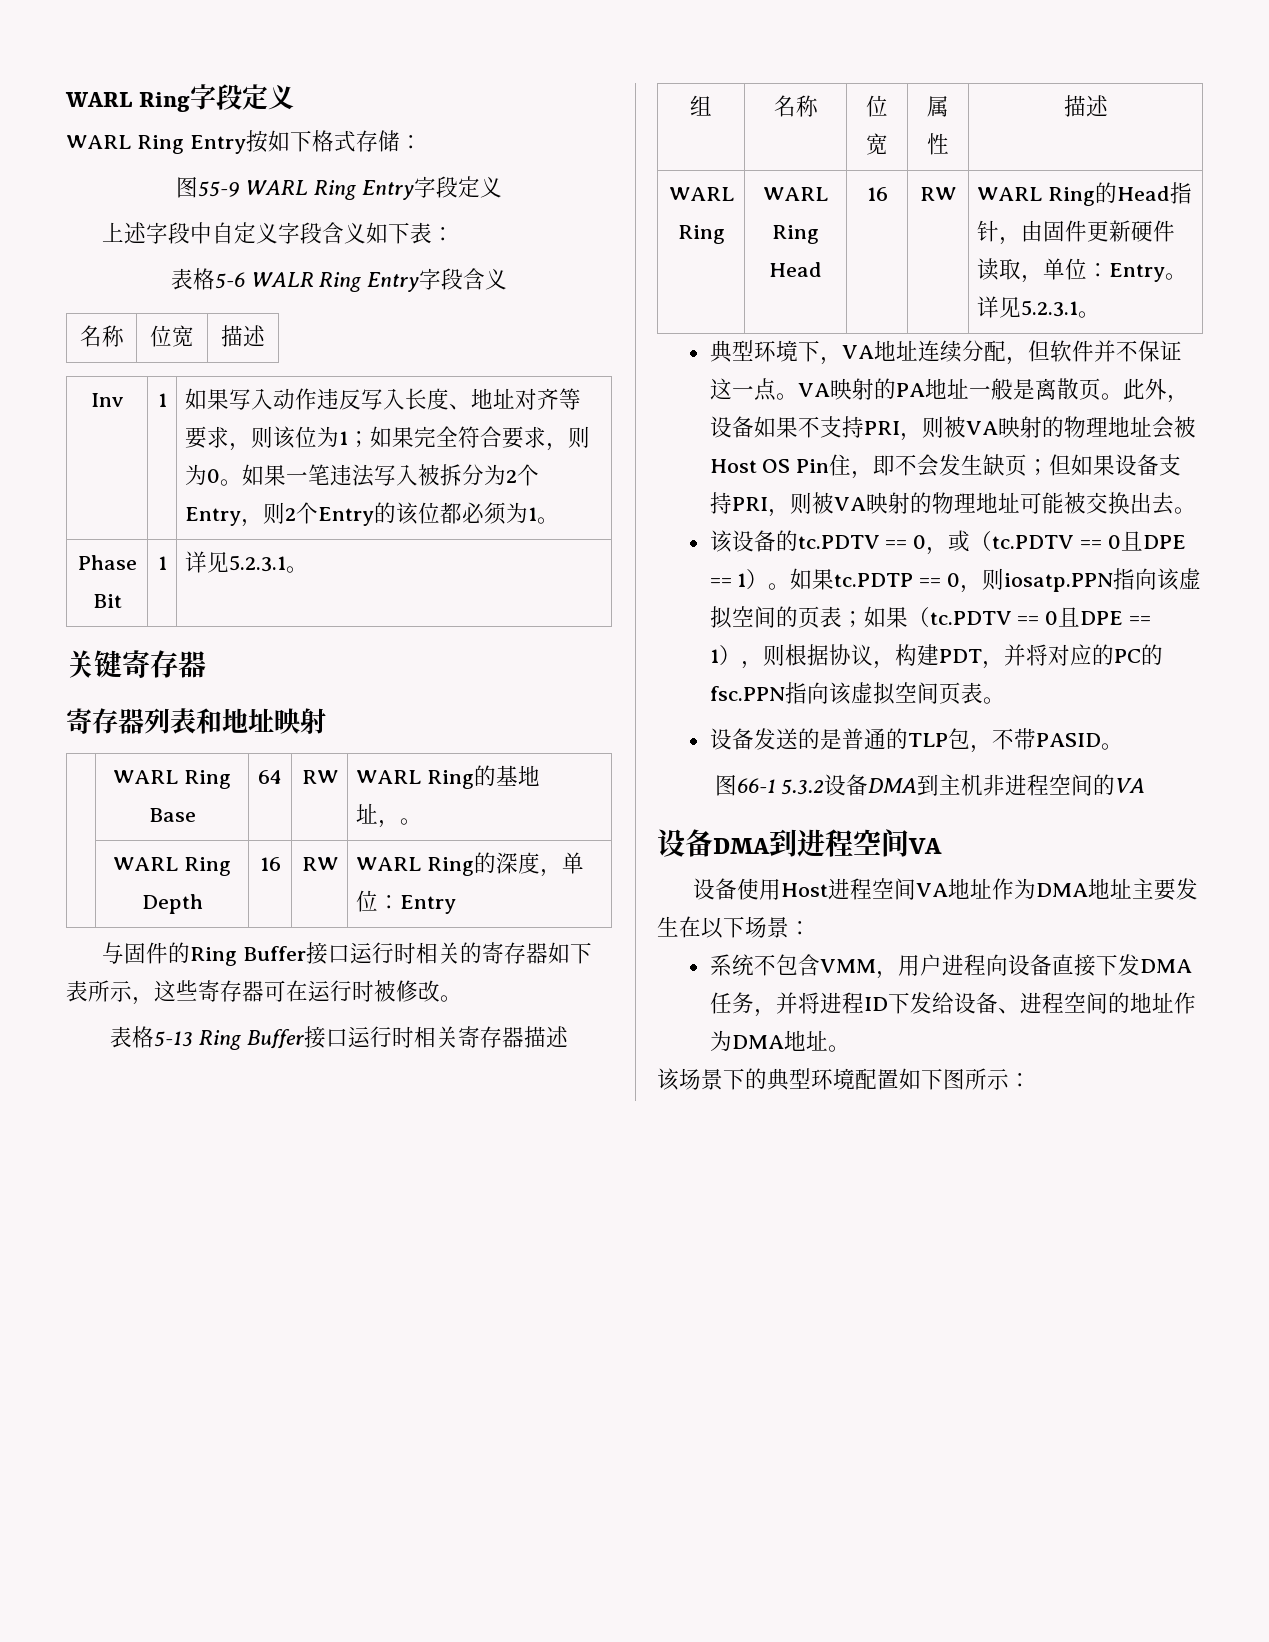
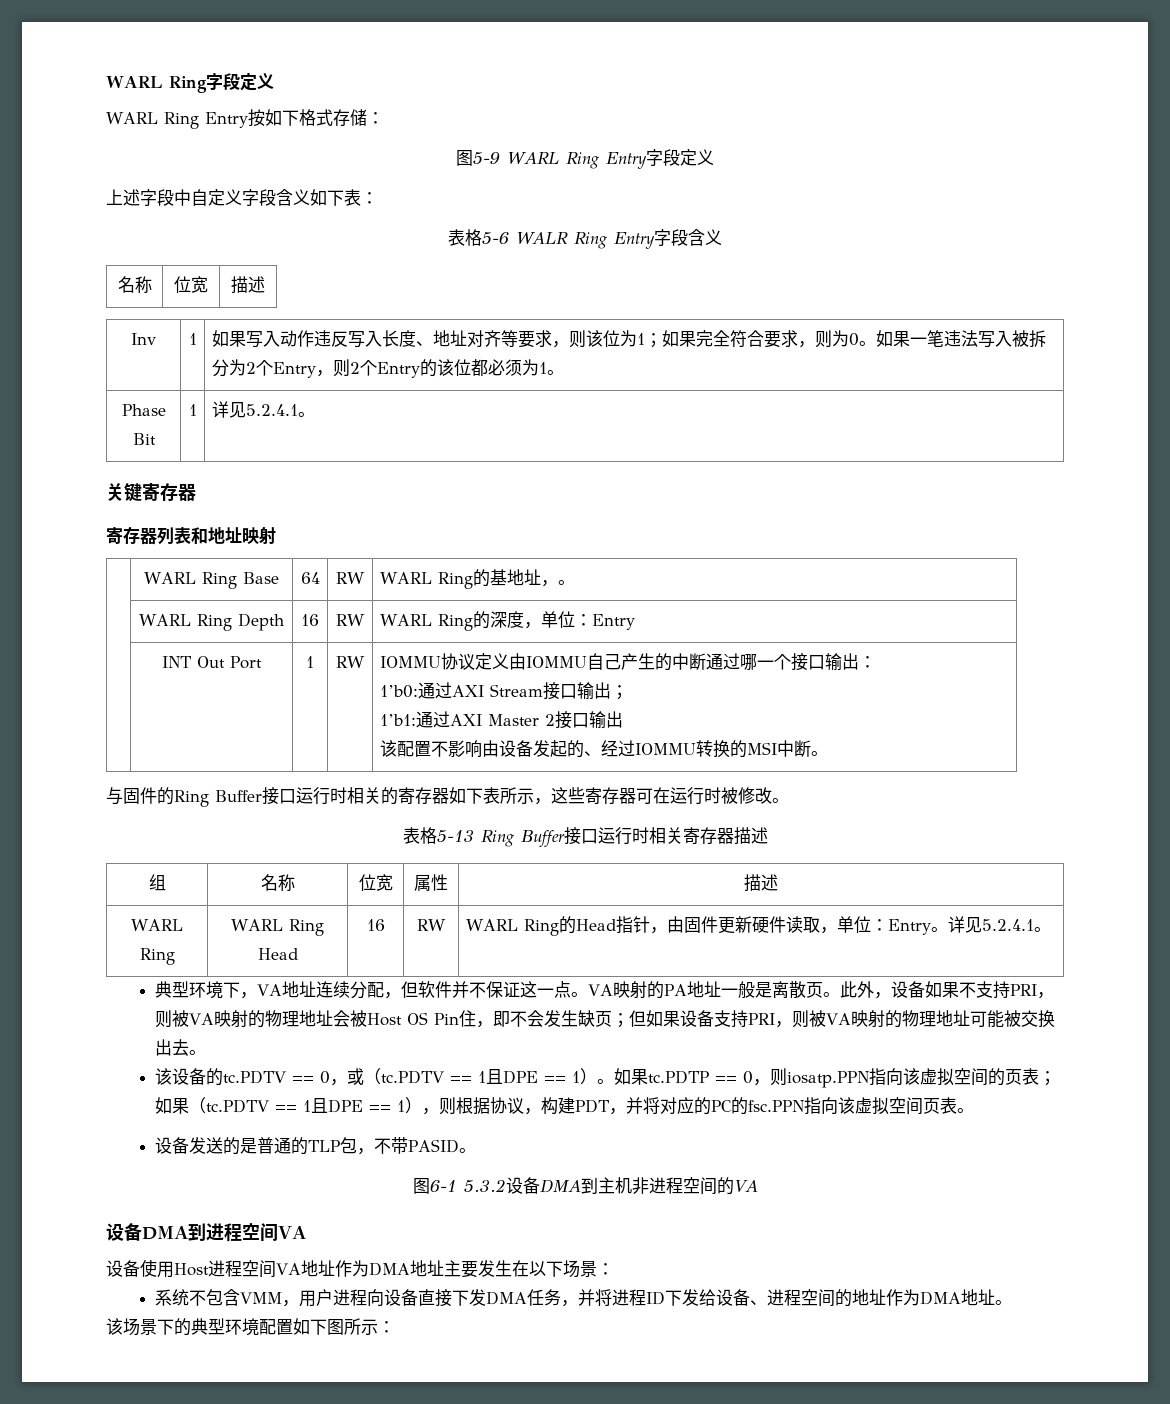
- 图55-9 WARL Ring Entry字段定义
+ 图5-9 WARL Ring Entry字段定义
- Phase Bit | 1 | 详见5.2.3.1。
+ Phase Bit | 1 | 详见5.2.4.1。
+ INT Out Port | 1 | RW | IOMMU协议定义由IOMMU自己产生的中断通过哪一个接口输出：
+ 1’b0:通过AXI Stream接口输出；
+ 1’b1:通过AXI Master 2接口输出
+ 该配置不影响由设备发起的、经过IOMMU转换的MSI中断。
- WARL Ring | WARL Ring Head | 16 | RW | WARL Ring的Head指针，由固件更新硬件读取，单位：Entry。详见5.2.3.1。
+ WARL Ring | WARL Ring Head | 16 | RW | WARL Ring的Head指针，由固件更新硬件读取，单位：Entry。详见5.2.4.1。
- 该设备的tc.PDTV == 0，或（tc.PDTV == 0且DPE == 1）。
+ 该设备的tc.PDTV == 0，或（tc.PDTV == 1且DPE == 1）。
- 如果tc.PDTP == 0，则iosatp.PPN指向该虚拟空间的页表；如果（tc.PDTV == 0且DPE == 1），则根据协议，构建PDT，并将对应的PC的fsc.PPN指向该虚拟空间页表。
+ 如果tc.PDTP == 0，则iosatp.PPN指向该虚拟空间的页表；如果（tc.PDTV == 1且DPE == 1），则根据协议，构建PDT，并将对应的PC的fsc.PPN指向该虚拟空间页表。
- 图66-1 5.3.2设备DMA到主机非进程空间的VA
+ 图6-1 5.3.2设备DMA到主机非进程空间的VA

